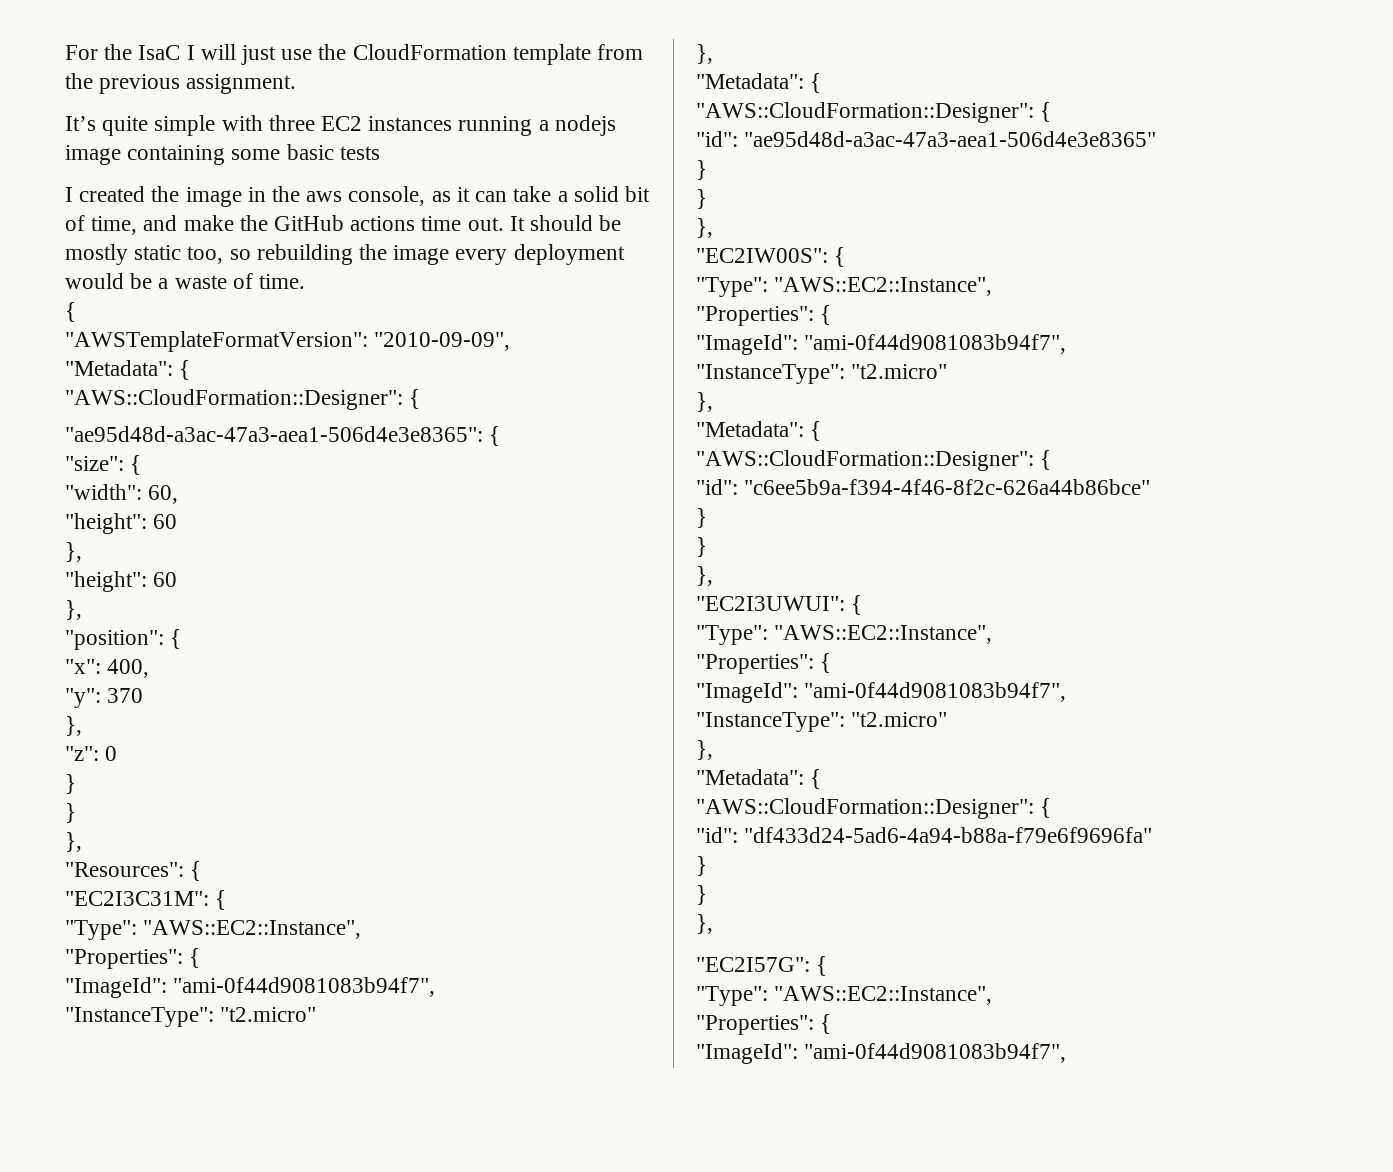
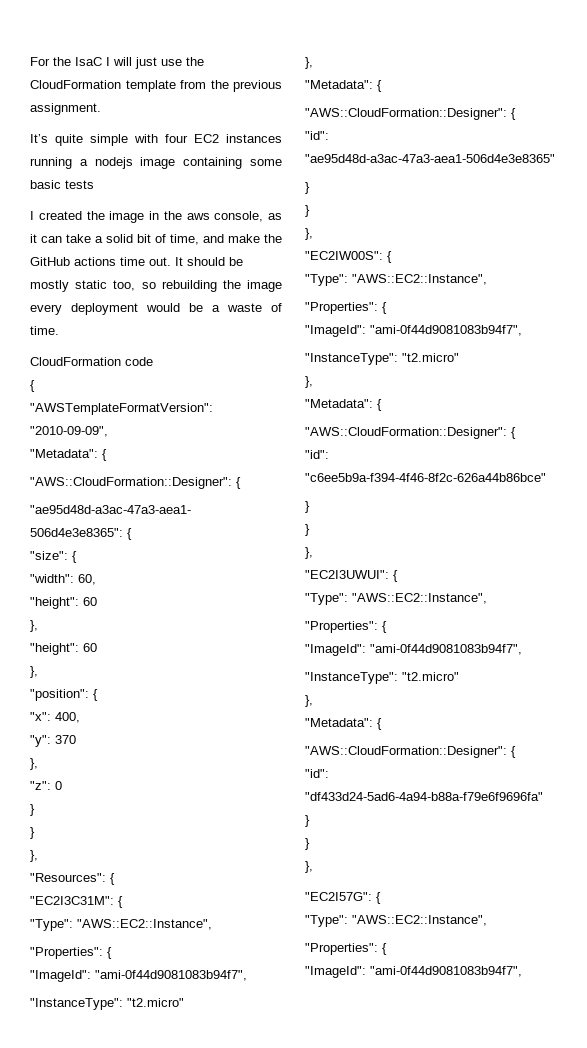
- It’s quite simple with three EC2 instances running a nodejs image containing some basic tests
+ It’s quite simple with four EC2 instances running a nodejs image containing some basic tests
+ CloudFormation code

